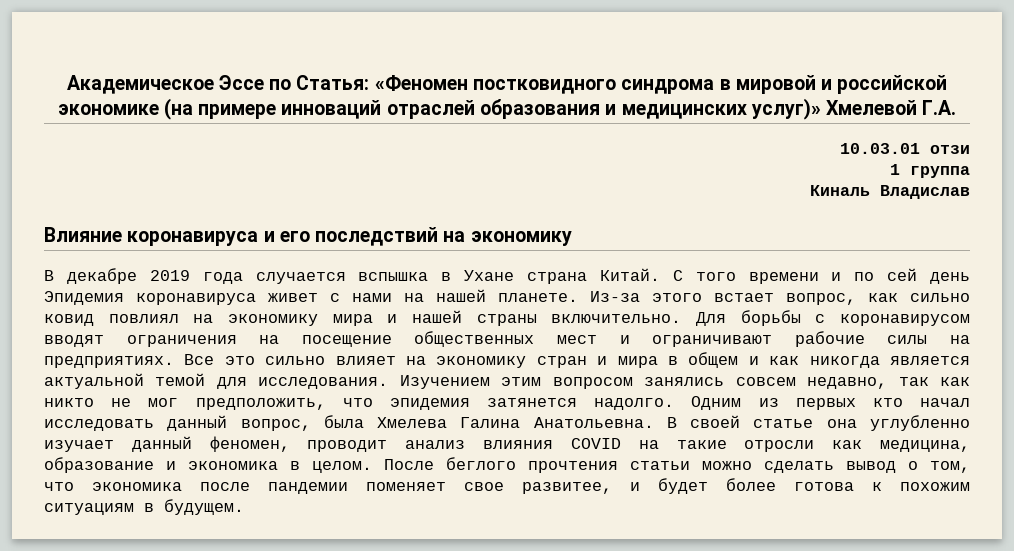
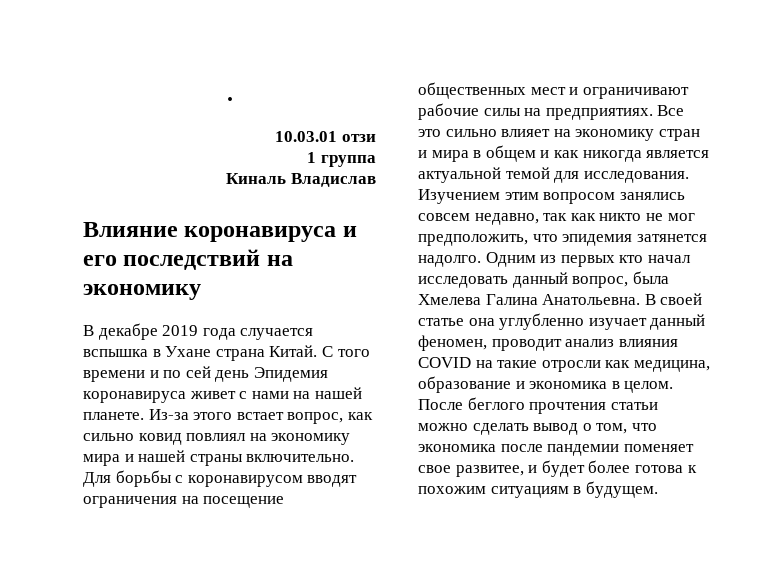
- Академическое Эссе по Статья: «Феномен постковидного синдрома в мировой и российской экономике (на примере инноваций отраслей образования и медицинских услуг)» Хмелевой Г.А.
+ .

